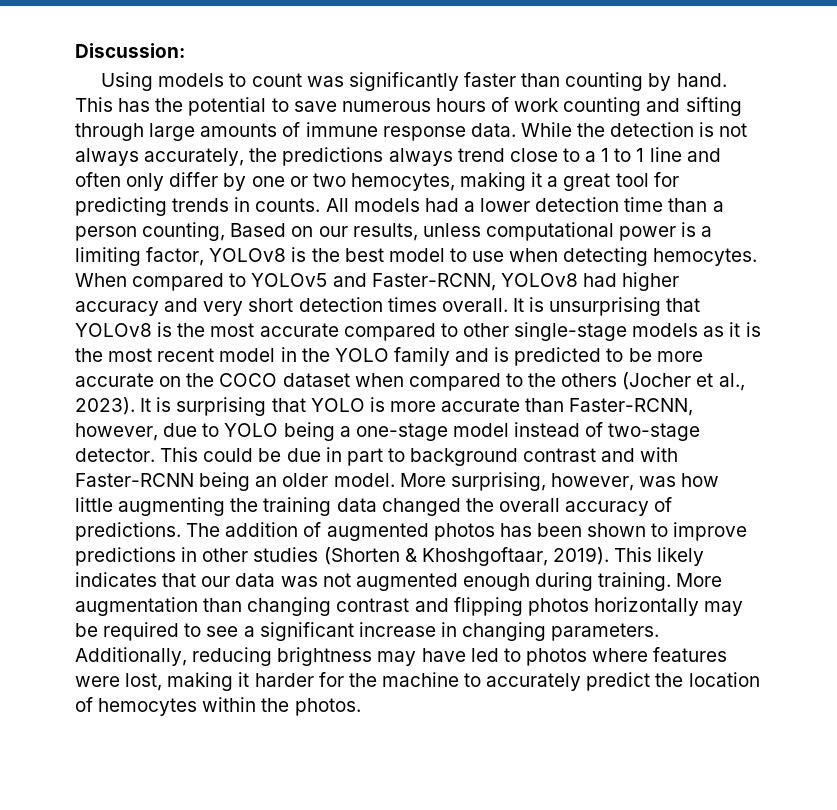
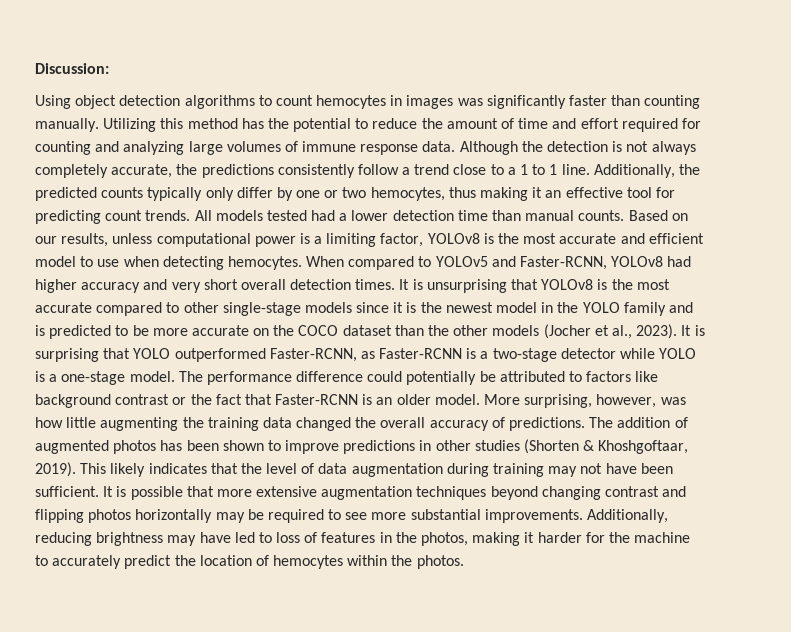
- Using models to count was significantly faster than counting by hand. This has the potential to save numerous hours of work counting and sifting through large amounts of immune response data.
+ Using object detection algorithms to count hemocytes in images was significantly faster than counting manually. Utilizing this method has the potential to reduce the amount of time and effort required for counting and analyzing large volumes of immune response data.
- While the detection is not always accurately, the predictions always trend close to a 1 to 1 line and often only differ by one or two hemocytes, making it a great tool for predicting trends in counts.
+ Although the detection is not always completely accurate, the predictions consistently follow a trend close to a 1 to 1 line. Additionally, the predicted counts typically only differ by one or two hemocytes, thus making it an effective tool for predicting count trends.
- All models had a lower detection time than a person counting, Based on our results, unless computational power is a limiting factor, YOLOv8 is the best model to use when detecting hemocytes.
+ All models tested had a lower detection time than manual counts. Based on our results, unless computational power is a limiting factor, YOLOv8 is the most accurate and efficient model to use when detecting hemocytes.
- When compared to YOLOv5 and Faster-RCNN, YOLOv8 had higher accuracy and very short detection times overall.
+ When compared to YOLOv5 and Faster-RCNN, YOLOv8 had higher accuracy and very short overall detection times.
- It is unsurprising that YOLOv8 is the most accurate compared to other single-stage models as it is the most recent model in the YOLO family and is predicted to be more accurate on the COCO dataset when compared to the others (Jocher et al., 2023).
+ It is unsurprising that YOLOv8 is the most accurate compared to other single-stage models since it is the newest model in the YOLO family and is predicted to be more accurate on the COCO dataset than the other models (Jocher et al., 2023).
- It is surprising that YOLO is more accurate than Faster-RCNN, however, due to YOLO being a one-stage model instead of two-stage detector. This could be due in part to background contrast and with Faster-RCNN being an older model.
+ It is surprising that YOLO outperformed Faster-RCNN, as Faster-RCNN is a two-stage detector while YOLO is a one-stage model. The performance difference could potentially be attributed to factors like background contrast or the fact that Faster-RCNN is an older model.
- This likely indicates that our data was not augmented enough during training. More augmentation than changing contrast and flipping photos horizontally may be required to see a significant increase in changing parameters.
+ This likely indicates that the level of data augmentation during training may not have been sufficient. It is possible that more extensive augmentation techniques beyond changing contrast and flipping photos horizontally may be required to see more substantial improvements.
- Additionally, reducing brightness may have led to photos where features were lost, making it harder for the machine to accurately predict the location of hemocytes within the photos.
+ Additionally, reducing brightness may have led to loss of features in the photos, making it harder for the machine to accurately predict the location of hemocytes within the photos.

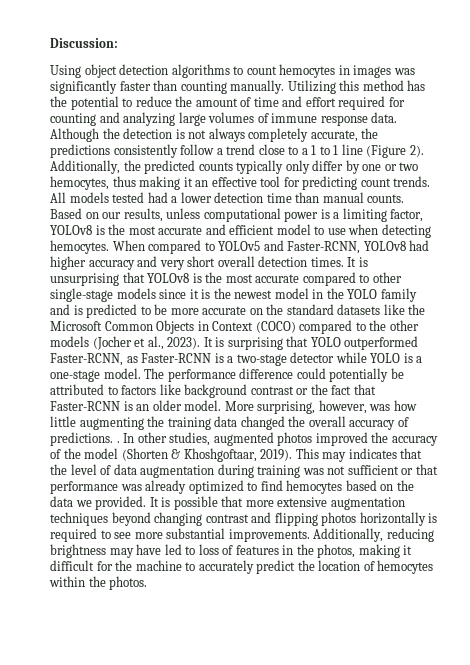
- Although the detection is not always completely accurate, the predictions consistently follow a trend close to a 1 to 1 line.
+ Although the detection is not always completely accurate, the predictions consistently follow a trend close to a 1 to 1 line (Figure 2).
- It is unsurprising that YOLOv8 is the most accurate compared to other single-stage models since it is the newest model in the YOLO family and is predicted to be more accurate on the COCO dataset than the other models (Jocher et al., 2023).
+ It is unsurprising that YOLOv8 is the most accurate compared to other single-stage models since it is the newest model in the YOLO family and is predicted to be more accurate on the standard datasets like the Microsoft Common Objects in Context (COCO) compared to the other models (Jocher et al., 2023).
- More surprising, however, was how little augmenting the training data changed the overall accuracy of predictions. The addition of augmented photos has been shown to improve predictions in other studies (Shorten & Khoshgoftaar, 2019).
+ More surprising, however, was how little augmenting the training data changed the overall accuracy of predictions. . In other studies, augmented photos improved the accuracy of the model (Shorten & Khoshgoftaar, 2019).
- This likely indicates that the level of data augmentation during training may not have been sufficient.
+ This may indicates that the level of data augmentation during training was not sufficient or that performance was already optimized to find hemocytes based on the data we provided.
- It is possible that more extensive augmentation techniques beyond changing contrast and flipping photos horizontally may be required to see more substantial improvements.
+ It is possible that more extensive augmentation techniques beyond changing contrast and flipping photos horizontally is required to see more substantial improvements.
- Additionally, reducing brightness may have led to loss of features in the photos, making it harder for the machine to accurately predict the location of hemocytes within the photos.
+ Additionally, reducing brightness may have led to loss of features in the photos, making it difficult for the machine to accurately predict the location of hemocytes within the photos.

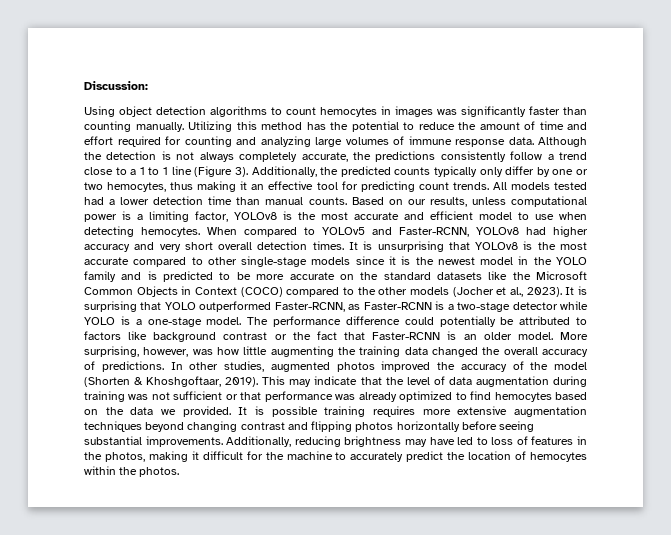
- Although the detection is not always completely accurate, the predictions consistently follow a trend close to a 1 to 1 line (Figure 2).
+ Although the detection is not always completely accurate, the predictions consistently follow a trend close to a 1 to 1 line (Figure 3).
- More surprising, however, was how little augmenting the training data changed the overall accuracy of predictions. .
+ More surprising, however, was how little augmenting the training data changed the overall accuracy of predictions.
- This may indicates that the level of data augmentation during training was not sufficient or that performance was already optimized to find hemocytes based on the data we provided.
+ This may indicate that the level of data augmentation during training was not sufficient or that performance was already optimized to find hemocytes based on the data we provided.
- It is possible that more extensive augmentation techniques beyond changing contrast and flipping photos horizontally is required to see more substantial improvements.
+ It is possible training requires more extensive augmentation techniques beyond changing contrast and flipping photos horizontally before seeing substantial improvements.

